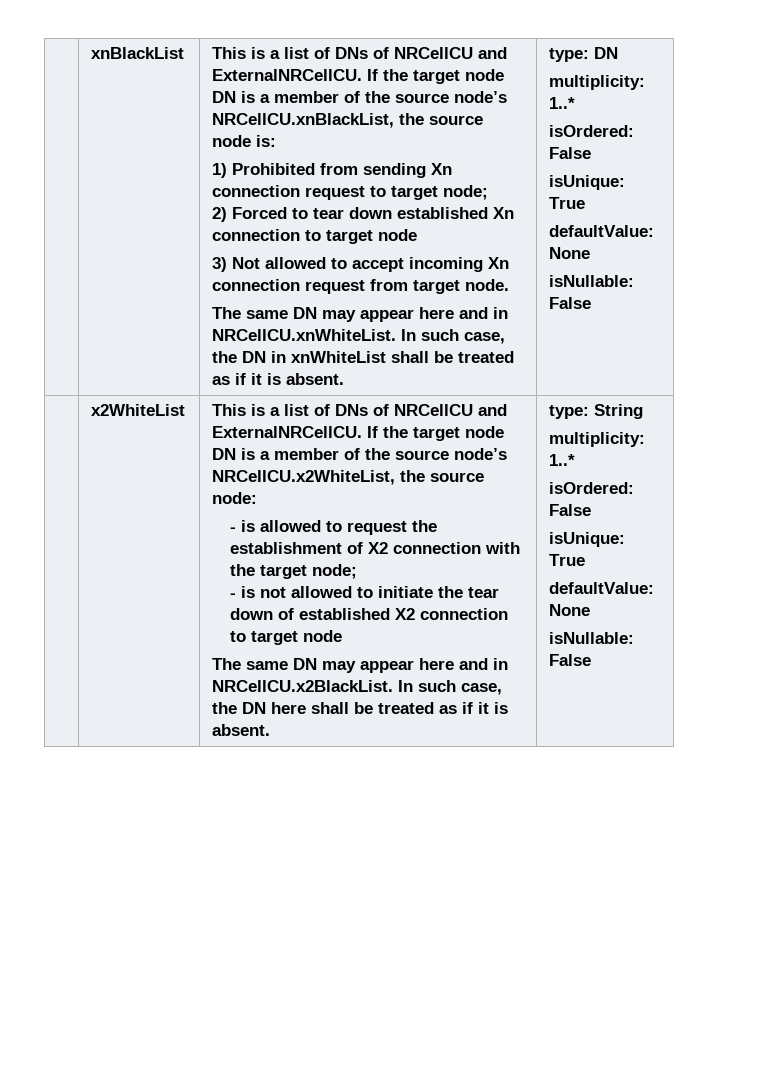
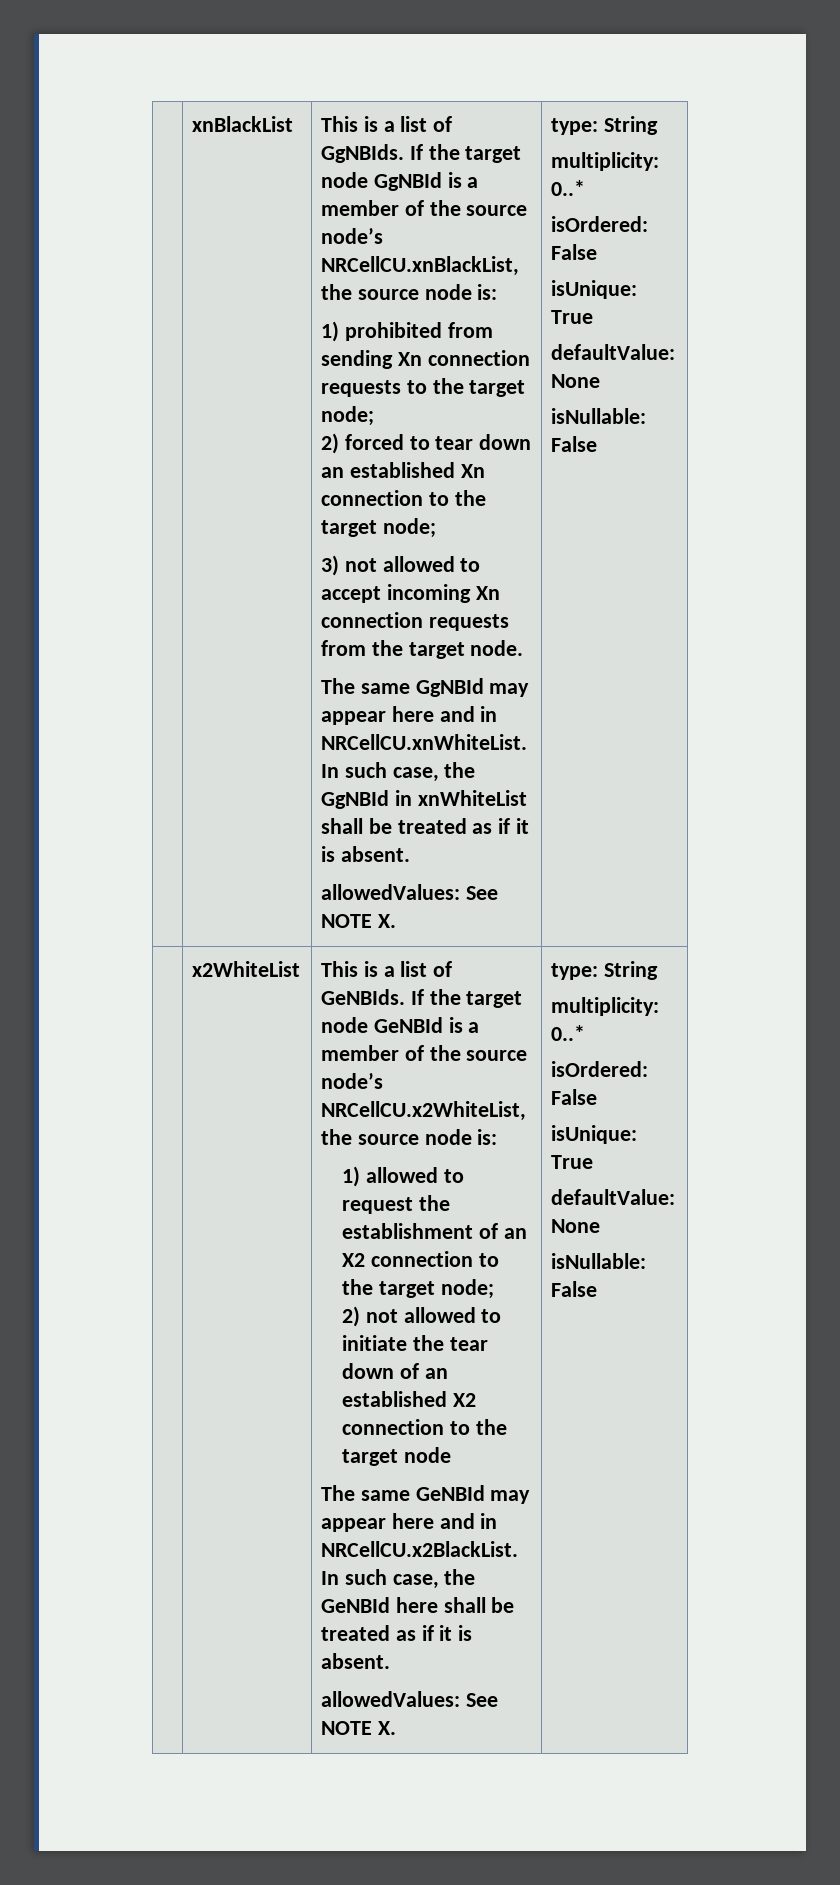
- This is a list of DNs of NRCellCU and ExternalNRCellCU. If the target node DN is a member of the source node’s NRCellCU.xnBlackList, the source node is:
+ This is a list of GgNBIds. If the target node GgNBId is a member of the source node’s NRCellCU.xnBlackList, the source node is:
- 1) Prohibited from sending Xn connection request to target node;
- 2) Forced to tear down established Xn connection to target node
+ 1) prohibited from sending Xn connection requests to the target node;
+ 2) forced to tear down an established Xn connection to the target node;
- 3) Not allowed to accept incoming Xn connection request from target node.
+ 3) not allowed to accept incoming Xn connection requests from the target node.
- The same DN may appear here and in NRCellCU.xnWhiteList. In such case, the DN in xnWhiteList shall be treated as if it is absent. | type: DN
- multiplicity: 1..*
+ The same GgNBId may appear here and in NRCellCU.xnWhiteList. In such case, the GgNBId in xnWhiteList shall be treated as if it is absent.
+ allowedValues: See NOTE X. | type: String
+ multiplicity: 0..*
- This is a list of DNs of NRCellCU and ExternalNRCellCU. If the target node DN is a member of the source node’s NRCellCU.x2WhiteList, the source node:
- - is allowed to request the establishment of X2 connection with the target node;
- - is not allowed to initiate the tear down of established X2 connection to target node
+ This is a list of GeNBIds. If the target node GeNBId is a member of the source node’s NRCellCU.x2WhiteList, the source node is:
+ 1) allowed to request the establishment of an X2 connection to the target node;
+ 2) not allowed to initiate the tear down of an established X2 connection to the target node
- The same DN may appear here and in NRCellCU.x2BlackList. In such case, the DN here shall be treated as if it is absent. | type: String
- multiplicity: 1..*
+ The same GeNBId may appear here and in NRCellCU.x2BlackList. In such case, the GeNBId here shall be treated as if it is absent.
+ allowedValues: See NOTE X. | type: String
+ multiplicity: 0..*

